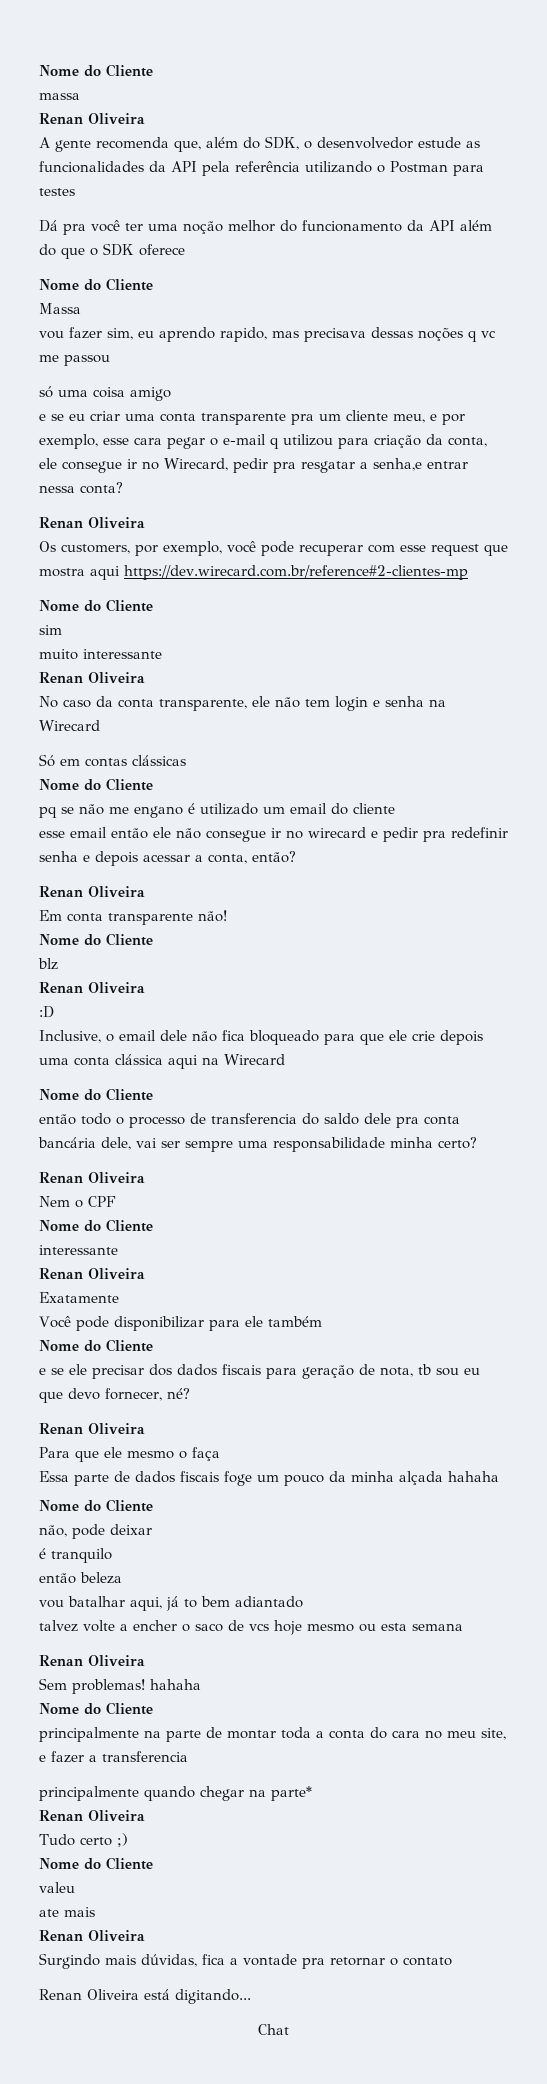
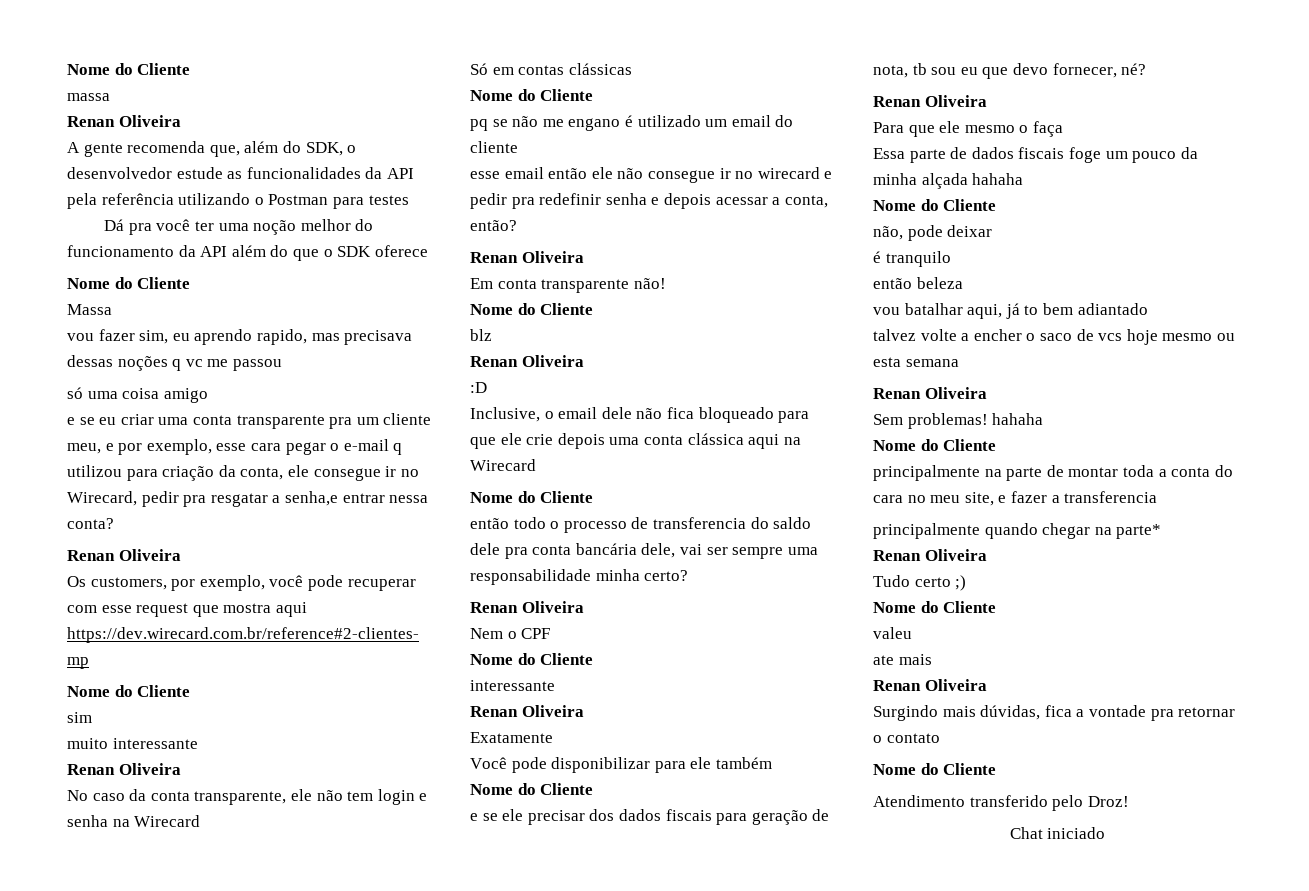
  Surgindo mais dúvidas, fica a vontade pra retornar o contato
- Renan Oliveira está digitando...
+ Nome do Cliente
+ Atendimento transferido pelo Droz!
- Chat
+ Chat iniciado

